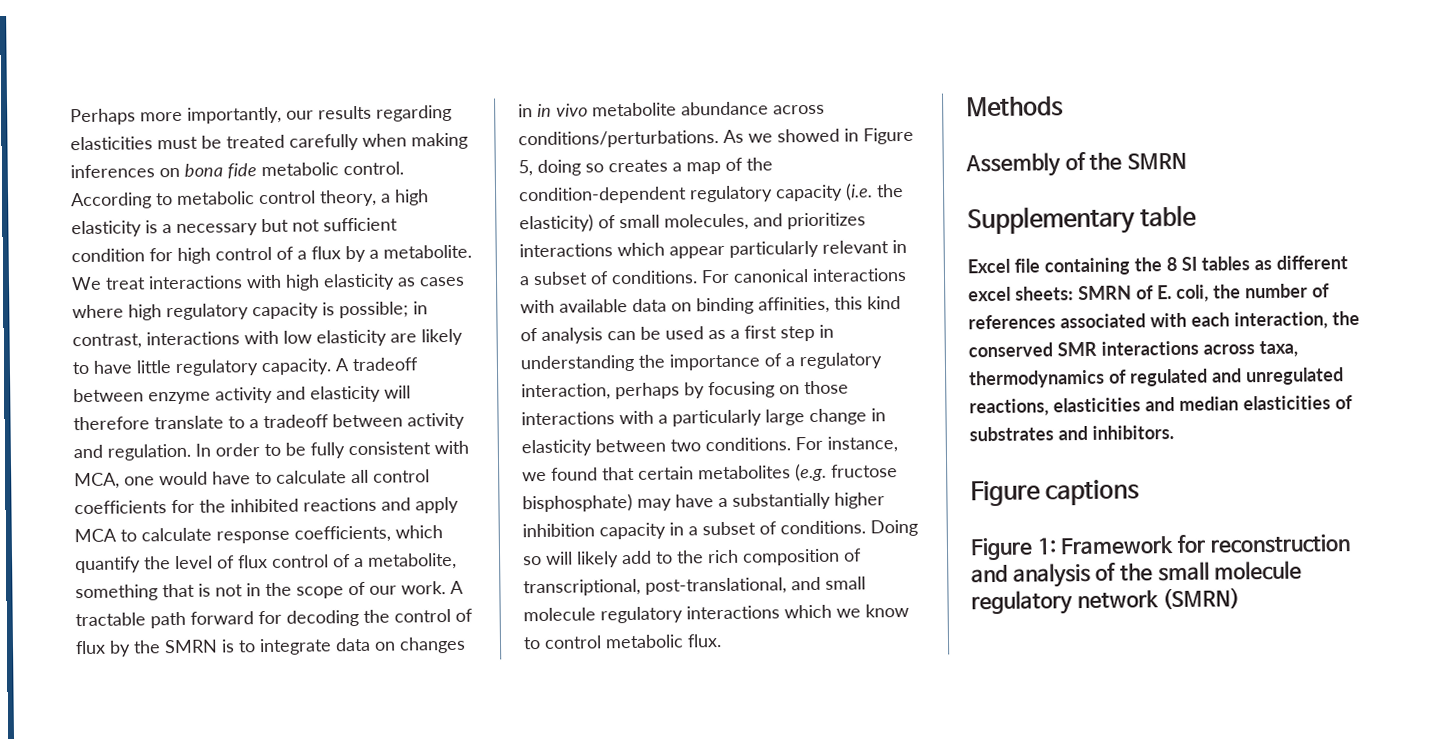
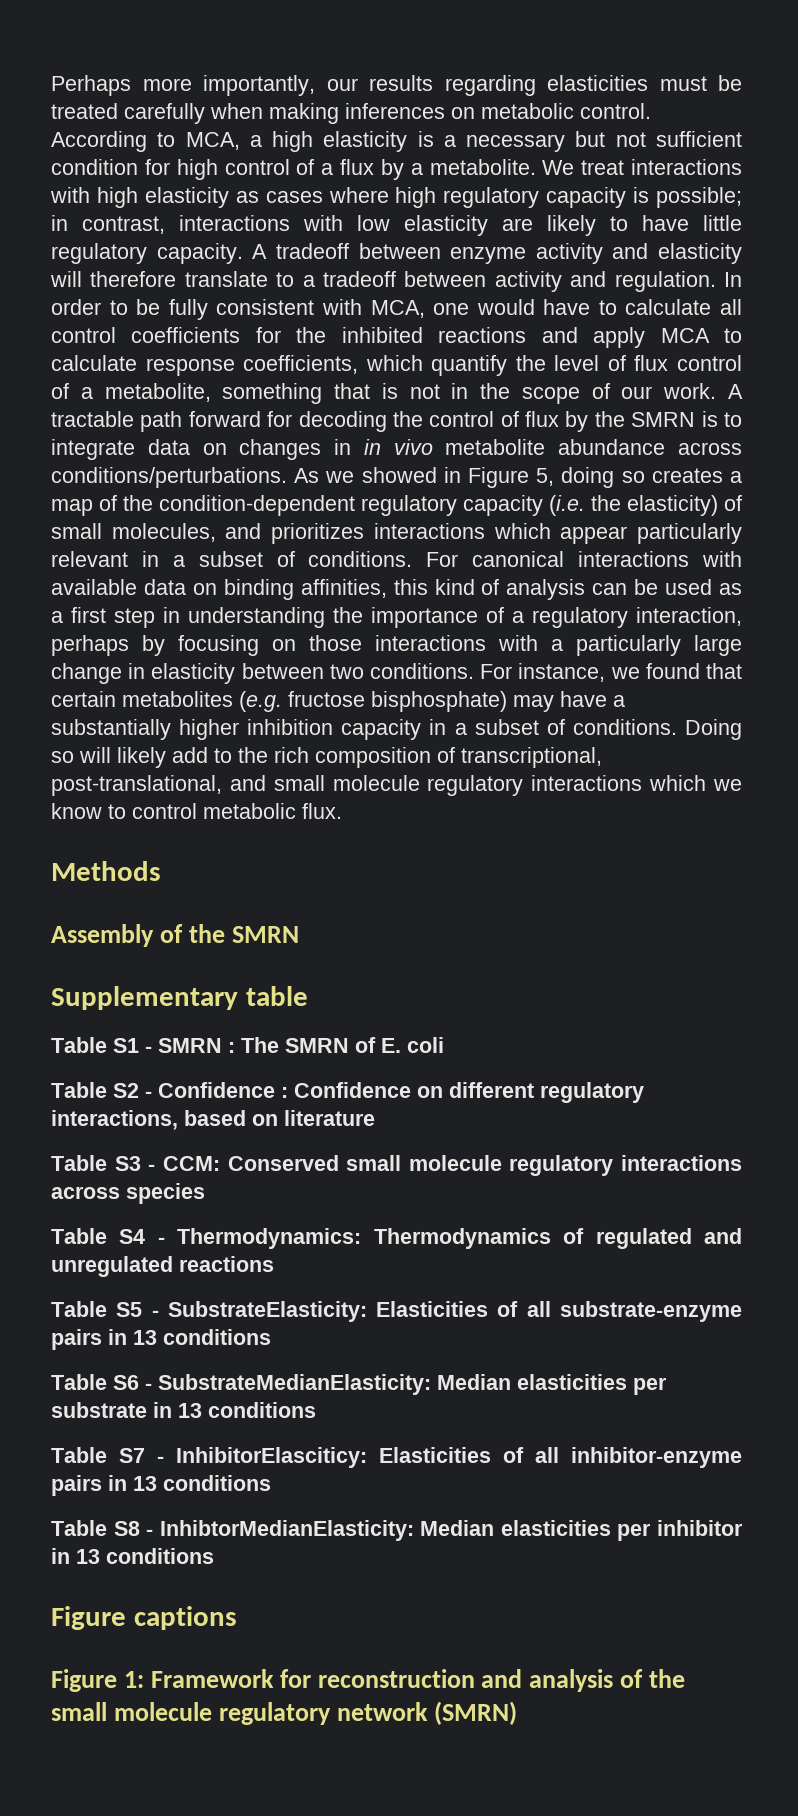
- Perhaps more importantly, our results regarding elasticities must be treated carefully when making inferences on bona fide metabolic control.
+ Perhaps more importantly, our results regarding elasticities must be treated carefully when making inferences on metabolic control.
- According to metabolic control theory, a high elasticity is a necessary but not sufficient condition for high control of a flux by a metabolite.
+ According to MCA, a high elasticity is a necessary but not sufficient condition for high control of a flux by a metabolite.
- Excel file containing the 8 SI tables as different excel sheets: SMRN of E. coli, the number of references associated with each interaction, the conserved SMR interactions across taxa, thermodynamics of regulated and unregulated reactions, elasticities and median elasticities of substrates and inhibitors.
+ Table S1 - SMRN : The SMRN of E. coli
+ Table S2 - Confidence : Confidence on different regulatory interactions, based on literature
+ Table S3 - CCM: Conserved small molecule regulatory interactions across species
+ Table S4 - Thermodynamics: Thermodynamics of regulated and unregulated reactions
+ Table S5 - SubstrateElasticity: Elasticities of all substrate-enzyme pairs in 13 conditions
+ Table S6 - SubstrateMedianElasticity: Median elasticities per substrate in 13 conditions
+ Table S7 - InhibitorElasciticy: Elasticities of all inhibitor-enzyme pairs in 13 conditions
+ Table S8 - InhibtorMedianElasticity: Median elasticities per inhibitor in 13 conditions

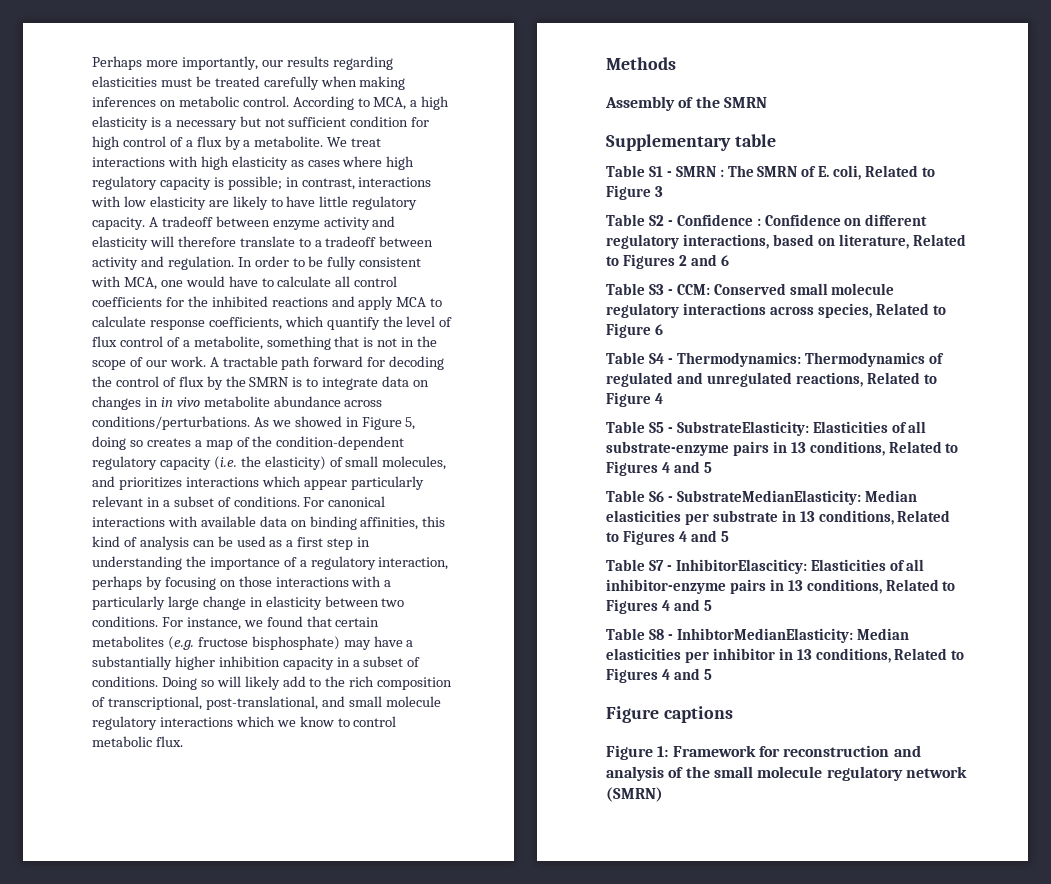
- Table S1 - SMRN : The SMRN of E. coli
+ Table S1 - SMRN : The SMRN of E. coli, Related to Figure 3
- Table S2 - Confidence : Confidence on different regulatory interactions, based on literature
+ Table S2 - Confidence : Confidence on different regulatory interactions, based on literature, Related to Figures 2 and 6
- Table S3 - CCM: Conserved small molecule regulatory interactions across species
+ Table S3 - CCM: Conserved small molecule regulatory interactions across species, Related to Figure 6
- Table S4 - Thermodynamics: Thermodynamics of regulated and unregulated reactions
+ Table S4 - Thermodynamics: Thermodynamics of regulated and unregulated reactions, Related to Figure 4
- Table S5 - SubstrateElasticity: Elasticities of all substrate-enzyme pairs in 13 conditions
+ Table S5 - SubstrateElasticity: Elasticities of all substrate-enzyme pairs in 13 conditions, Related to Figures 4 and 5
- Table S6 - SubstrateMedianElasticity: Median elasticities per substrate in 13 conditions
+ Table S6 - SubstrateMedianElasticity: Median elasticities per substrate in 13 conditions, Related to Figures 4 and 5
- Table S7 - InhibitorElasciticy: Elasticities of all inhibitor-enzyme pairs in 13 conditions
+ Table S7 - InhibitorElasciticy: Elasticities of all inhibitor-enzyme pairs in 13 conditions, Related to Figures 4 and 5
- Table S8 - InhibtorMedianElasticity: Median elasticities per inhibitor in 13 conditions
+ Table S8 - InhibtorMedianElasticity: Median elasticities per inhibitor in 13 conditions, Related to Figures 4 and 5

